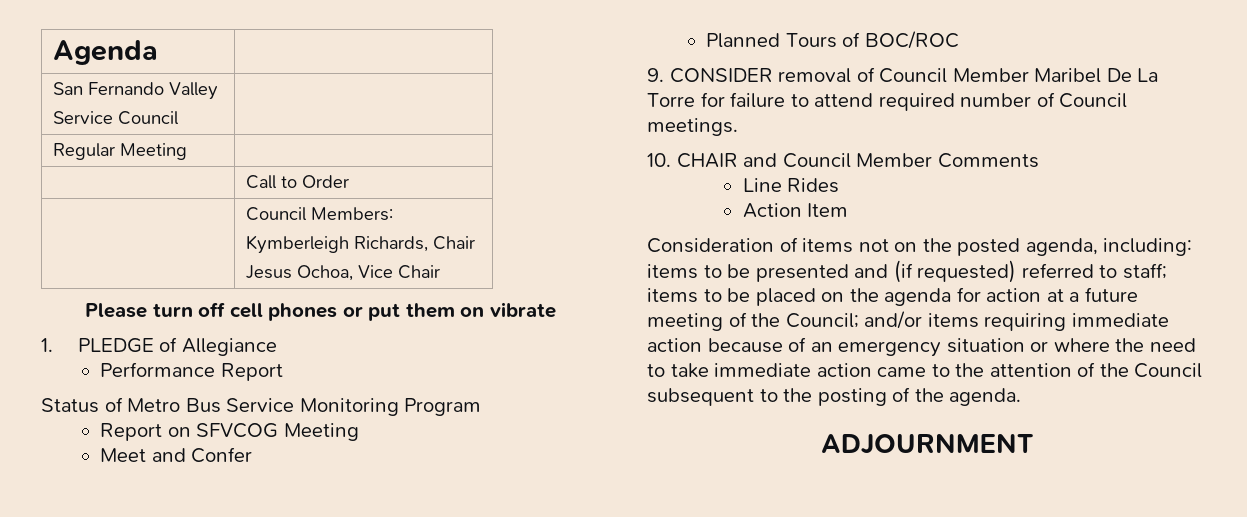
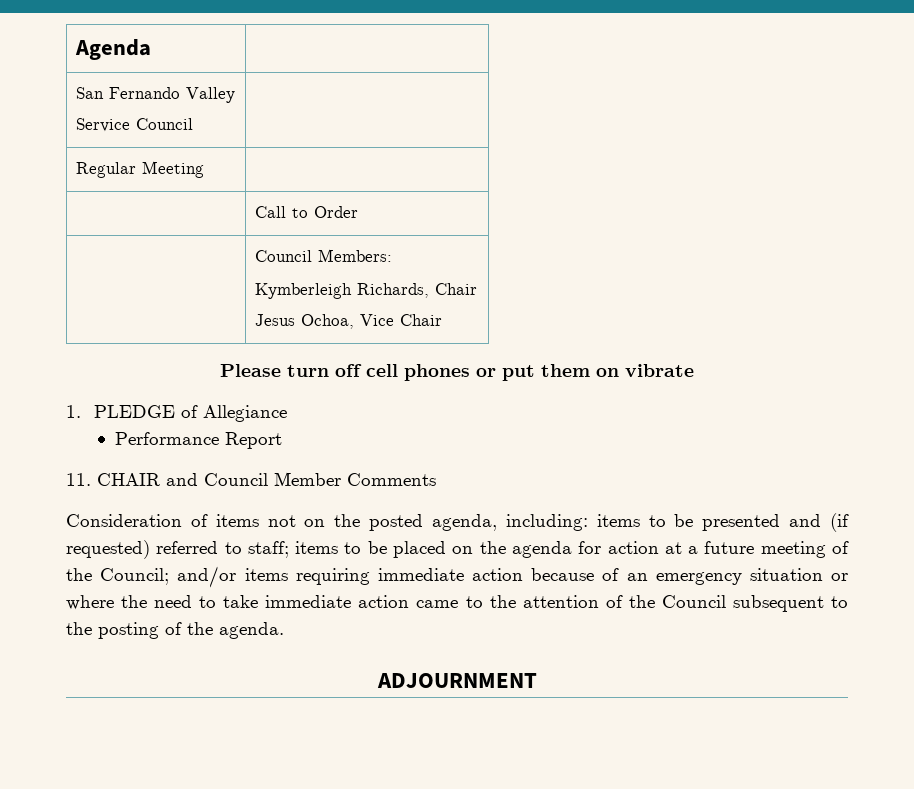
- Status of Metro Bus Service Monitoring Program
- Report on SFVCOG Meeting
- Meet and Confer
- Planned Tours of BOC/ROC
- 9. CONSIDER removal of Council Member Maribel De La Torre for failure to attend required number of Council meetings.
- 10. CHAIR and Council Member Comments
+ 11. CHAIR and Council Member Comments
- Line Rides
- Action Item

